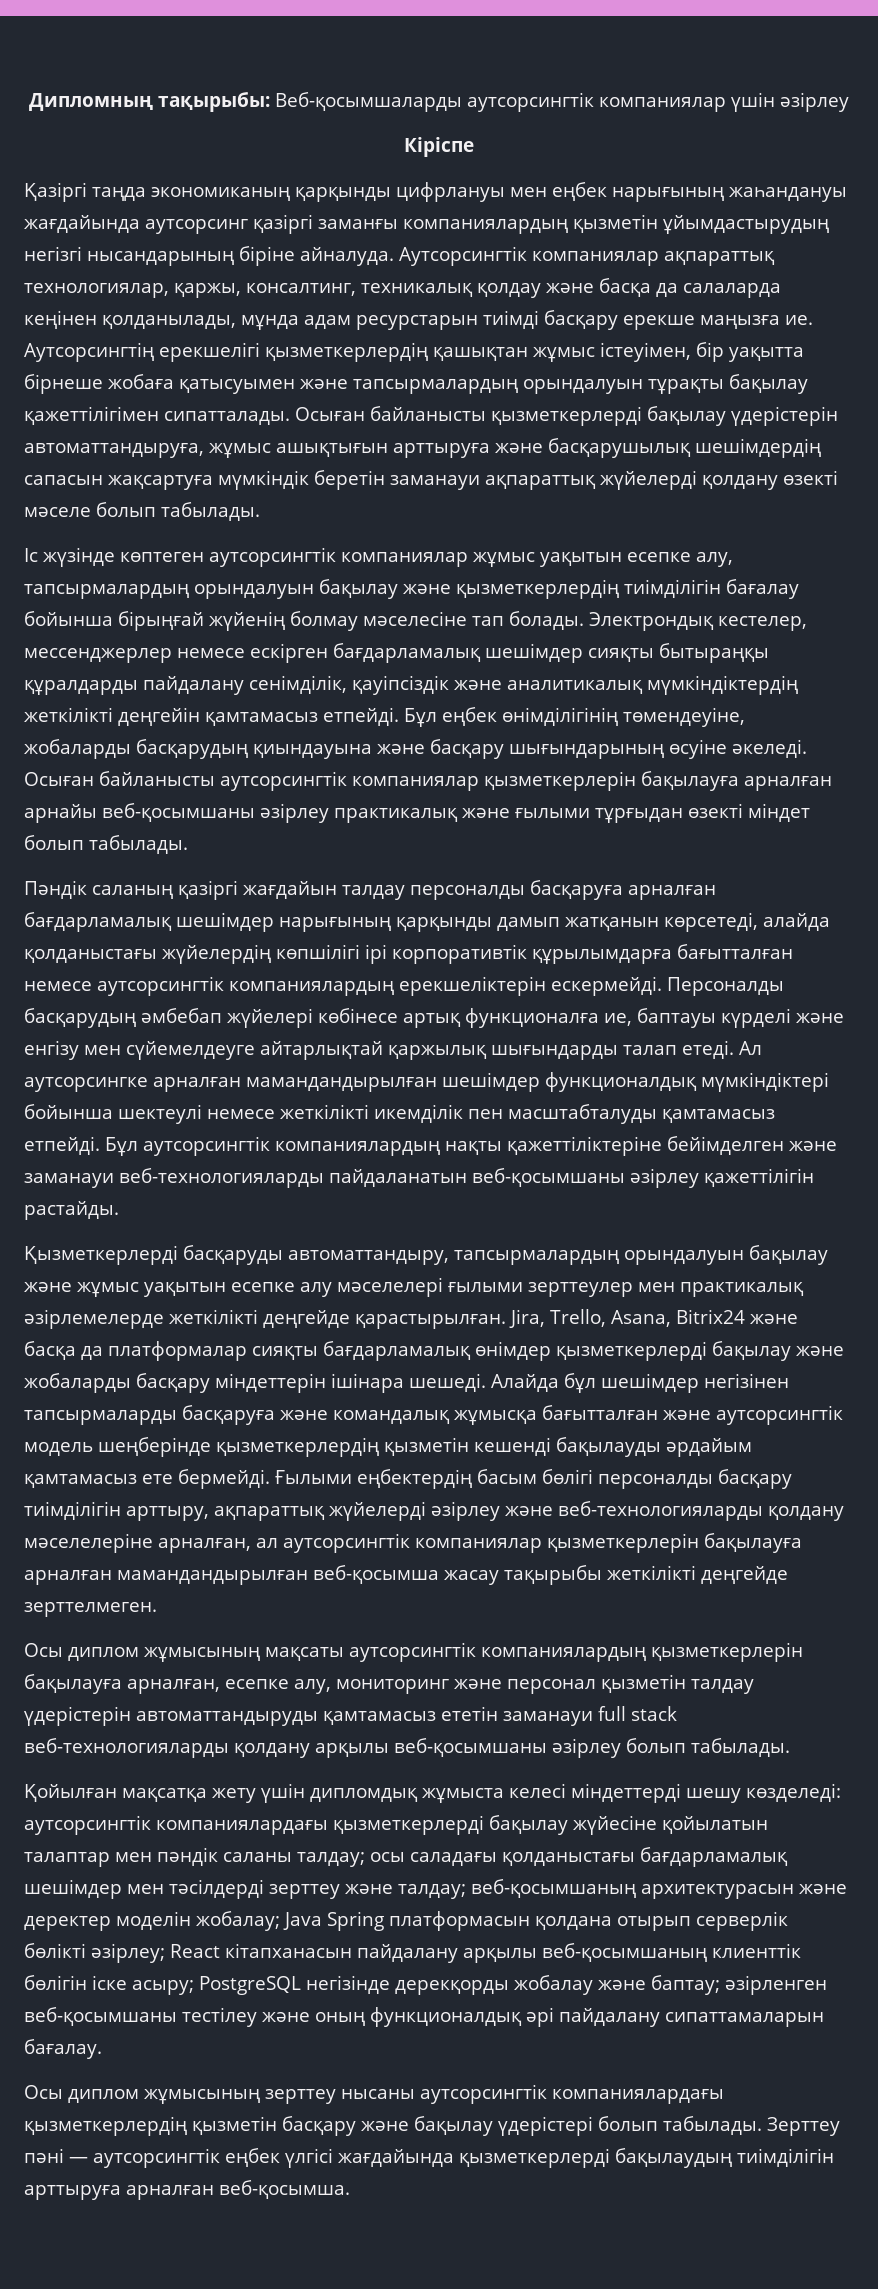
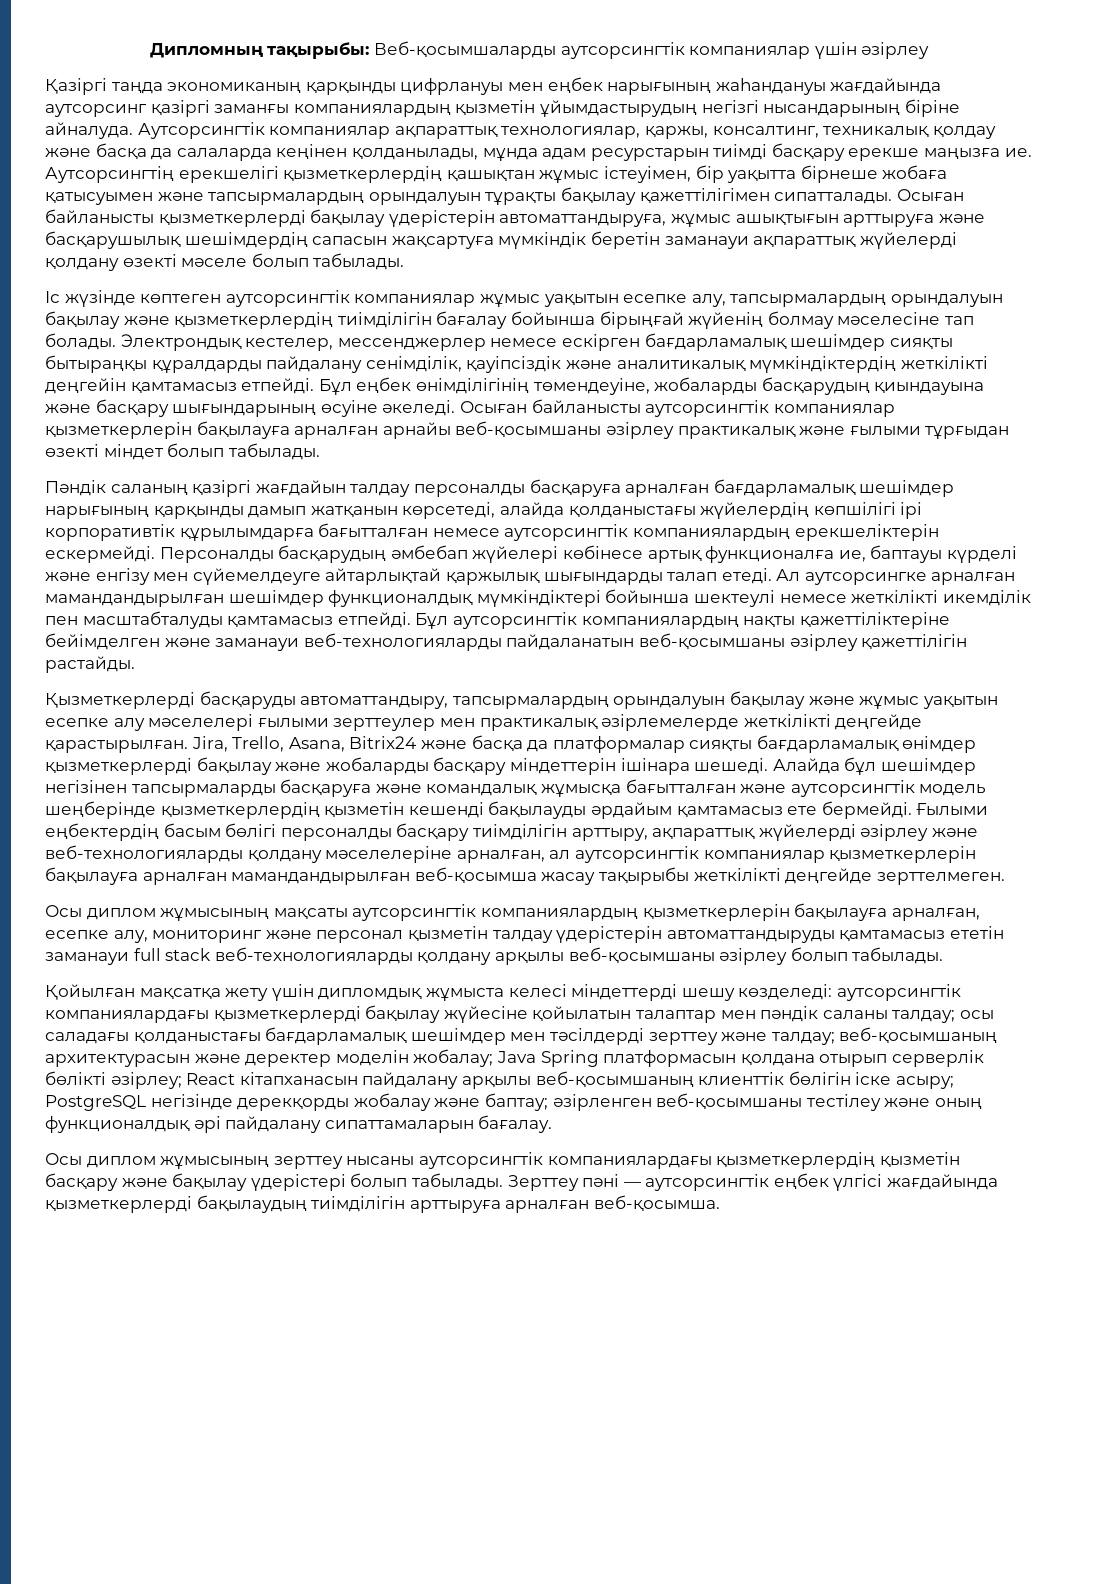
- Кіріспе

